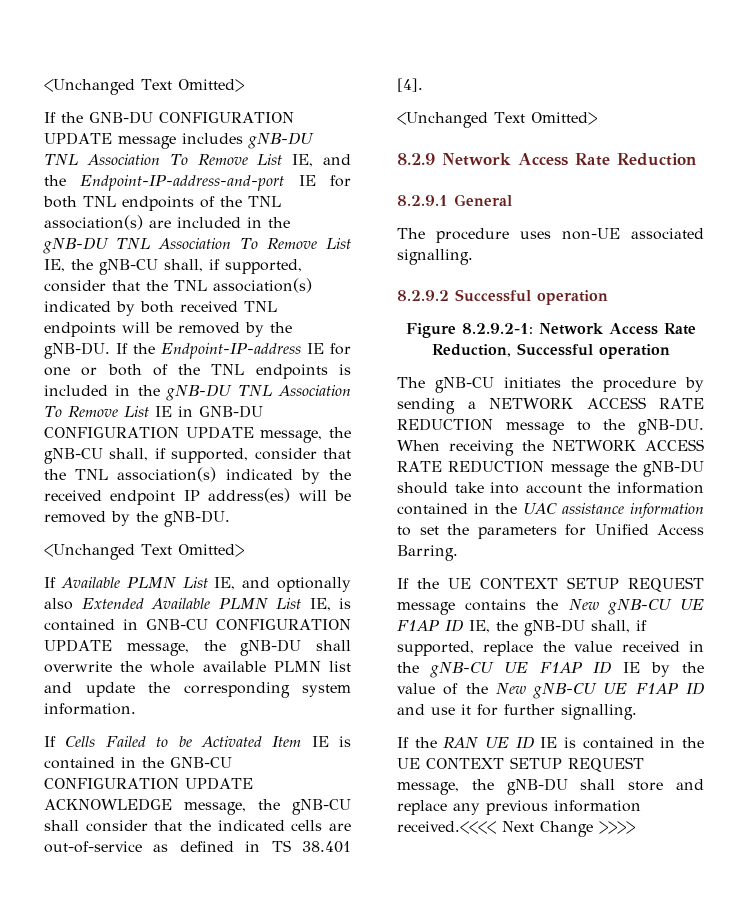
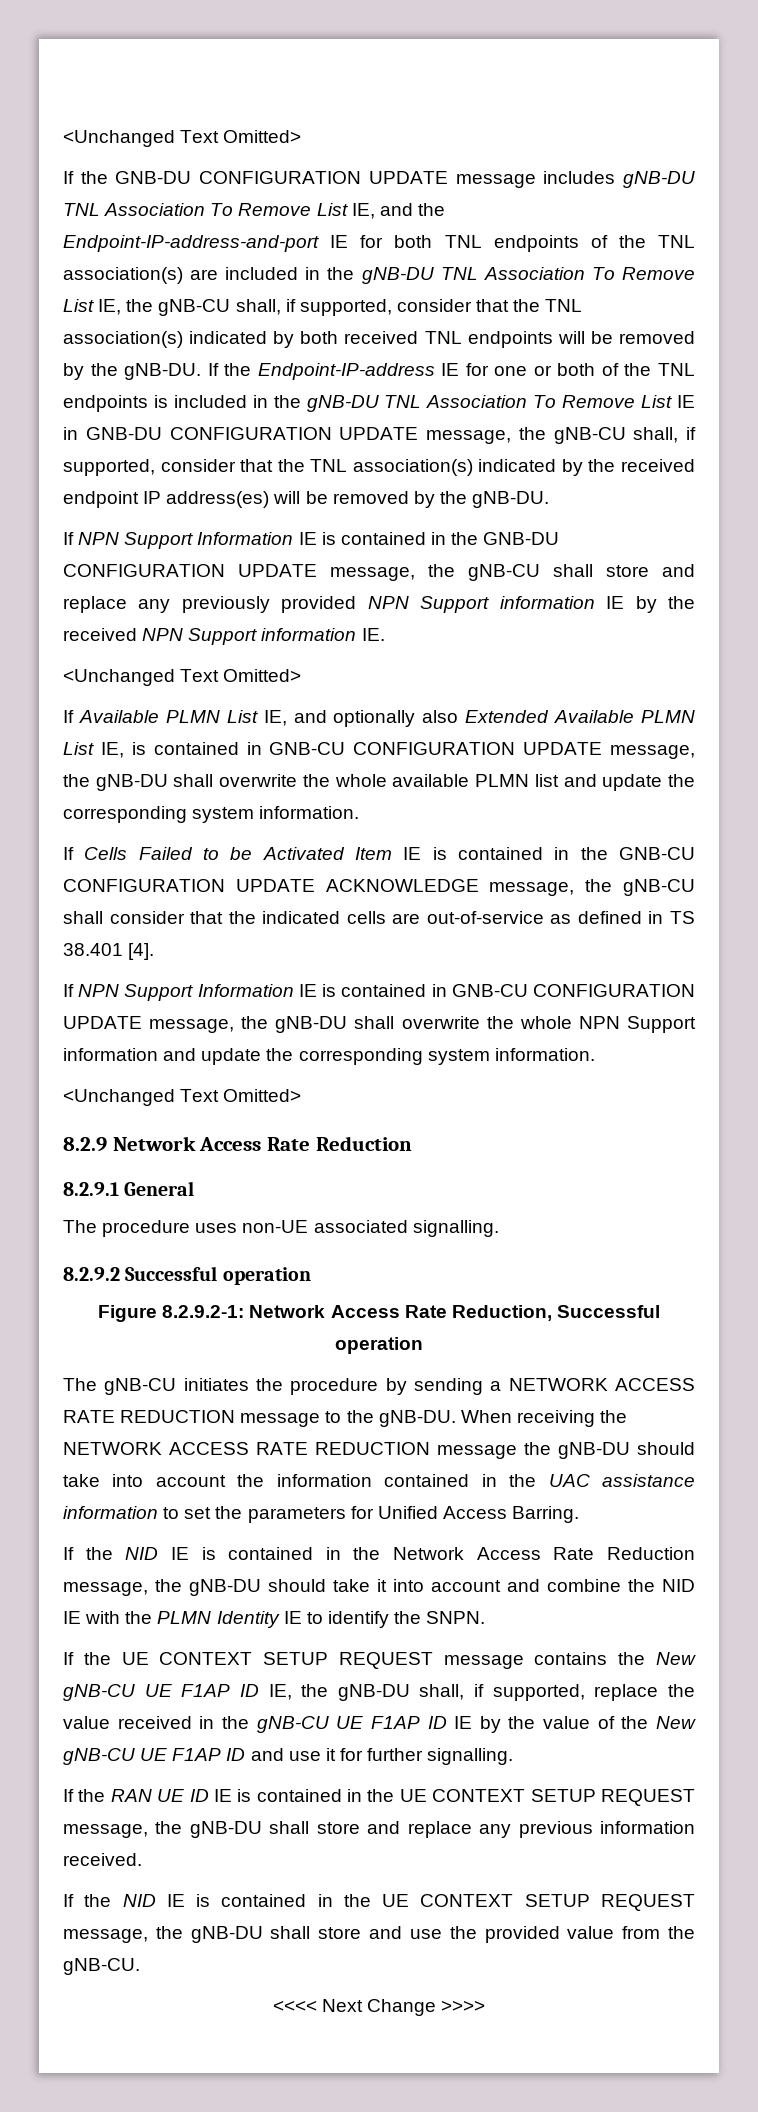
+ If NPN Support Information IE is contained in the GNB-DU CONFIGURATION UPDATE message, the gNB-CU shall store and replace any previously provided NPN Support information IE by the received NPN Support information IE.
+ If NPN Support Information IE is contained in GNB-CU CONFIGURATION UPDATE message, the gNB-DU shall overwrite the whole NPN Support information and update the corresponding system information.
+ If the NID IE is contained in the Network Access Rate Reduction message, the gNB-DU should take it into account and combine the NID IE with the PLMN Identity IE to identify the SNPN.
- If the RAN UE ID IE is contained in the UE CONTEXT SETUP REQUEST message, the gNB-DU shall store and replace any previous information received.<<<< Next Change >>>>
+ If the RAN UE ID IE is contained in the UE CONTEXT SETUP REQUEST message, the gNB-DU shall store and replace any previous information received.
+ If the NID IE is contained in the UE CONTEXT SETUP REQUEST message, the gNB-DU shall store and use the provided value from the gNB-CU.
+ <<<< Next Change >>>>

